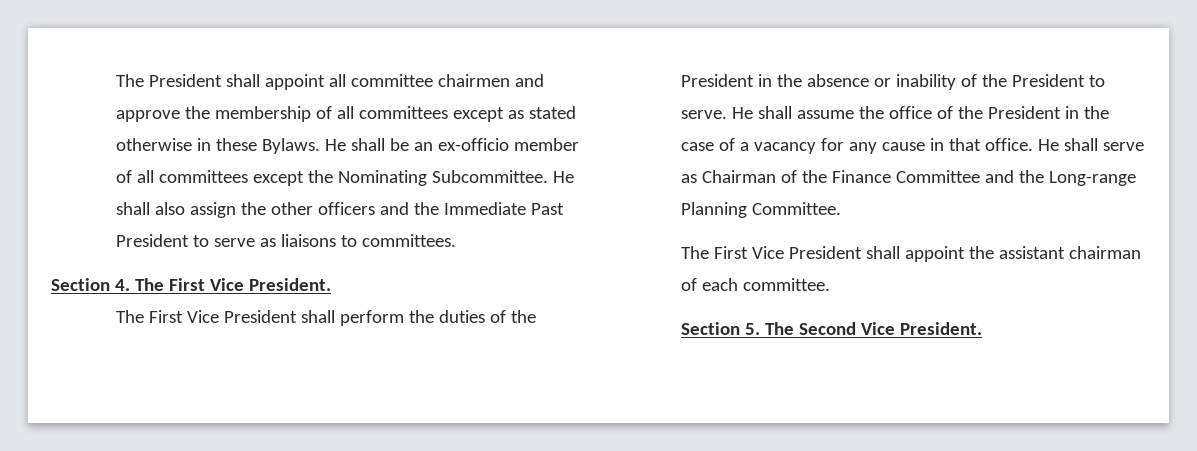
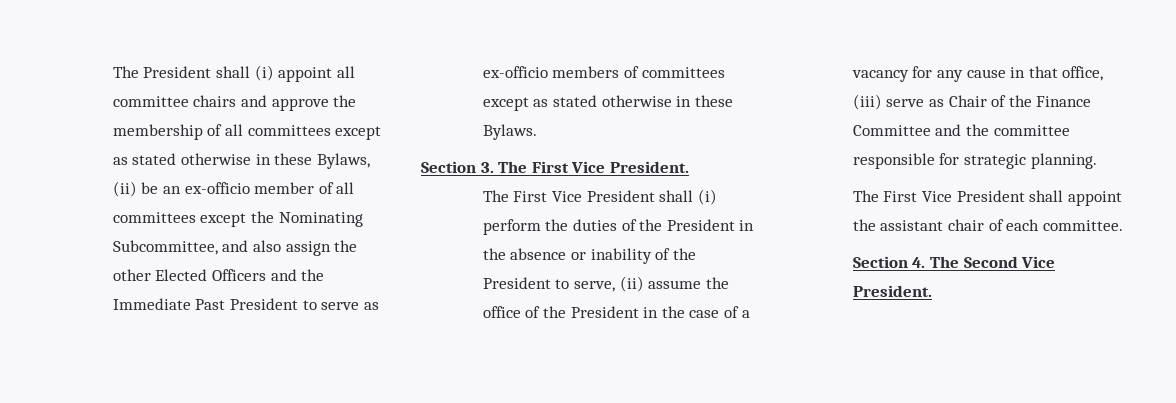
- The President shall appoint all committee chairmen and approve the membership of all committees except as stated otherwise in these Bylaws. He shall be an ex-officio member of all committees except the Nominating Subcommittee. He shall also assign the other officers and the Immediate Past President to serve as liaisons to committees.
- Section 4. The First Vice President.
+ The President shall (i) appoint all committee chairs and approve the membership of all committees except as stated otherwise in these Bylaws, (ii) be an ex-officio member of all committees except the Nominating Subcommittee, and also assign the other Elected Officers and the Immediate Past President to serve as ex-officio members of committees except as stated otherwise in these Bylaws.
+ Section 3. The First Vice President.
- The First Vice President shall perform the duties of the President in the absence or inability of the President to serve. He shall assume the office of the President in the case of a vacancy for any cause in that office. He shall serve as Chairman of the Finance Committee and the Long-range Planning Committee.
+ The First Vice President shall (i) perform the duties of the President in the absence or inability of the President to serve, (ii) assume the office of the President in the case of a vacancy for any cause in that office, (iii) serve as Chair of the Finance Committee and the committee responsible for strategic planning.
- The First Vice President shall appoint the assistant chairman of each committee.
+ The First Vice President shall appoint the assistant chair of each committee.
- Section 5. The Second Vice President.
+ Section 4. The Second Vice President.

